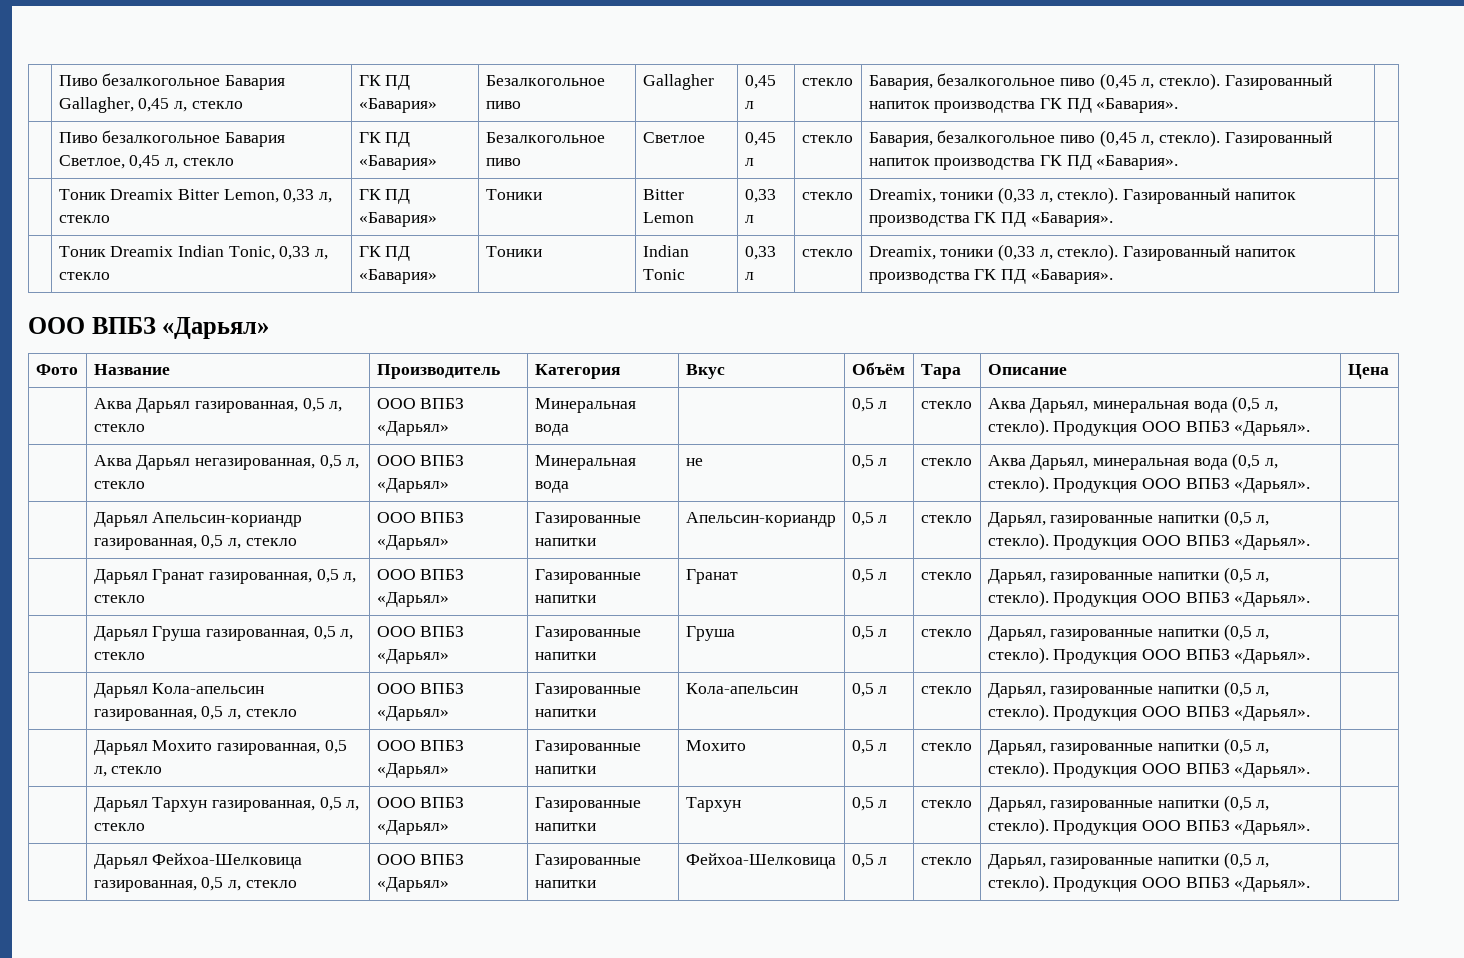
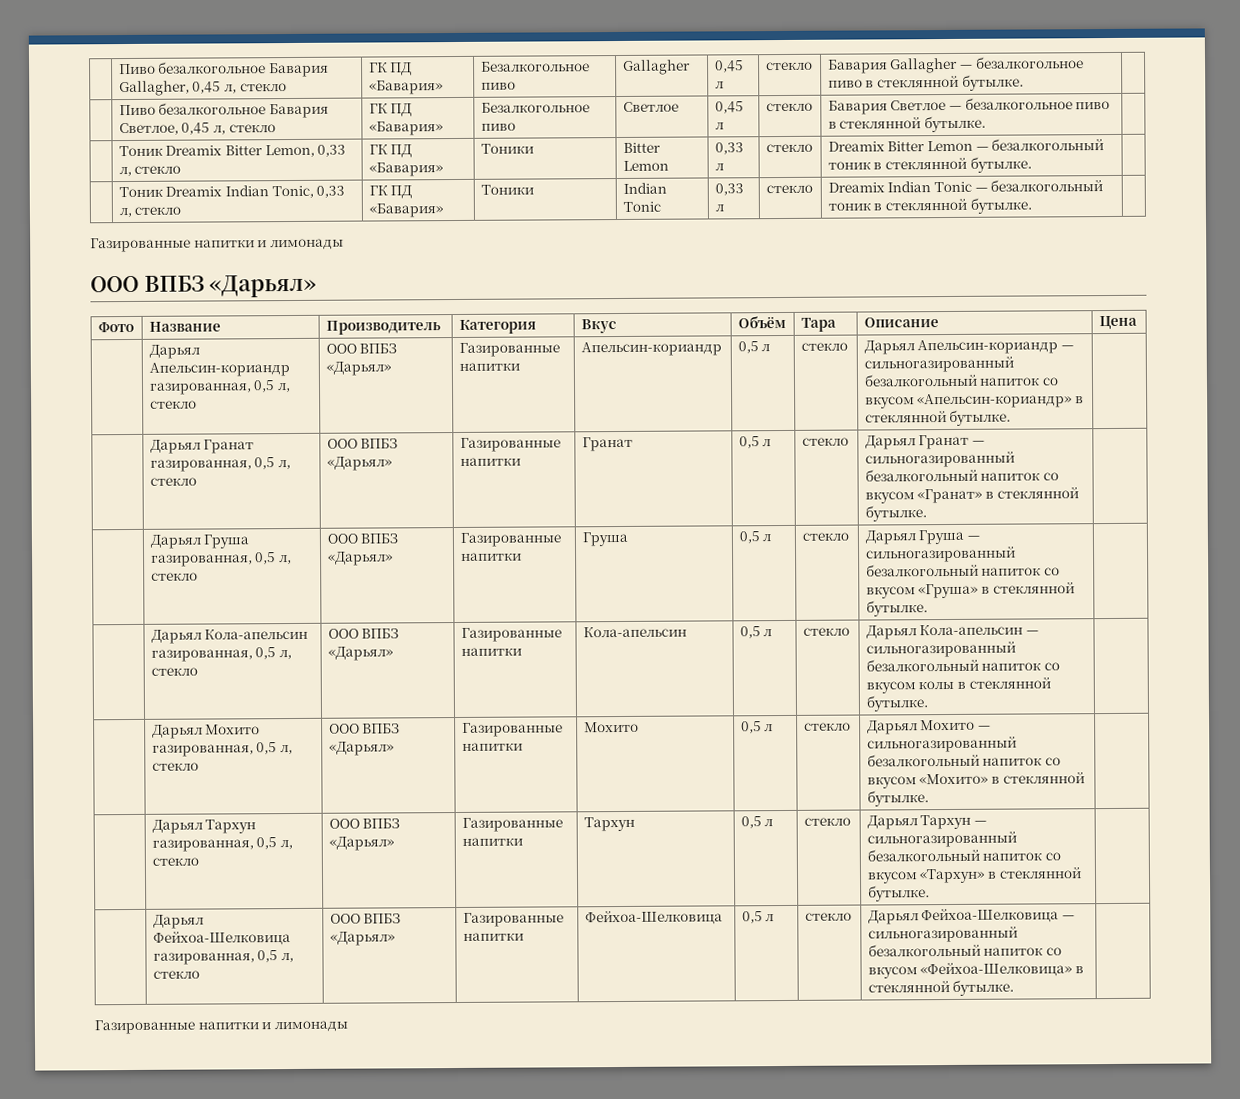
- | Пиво безалкогольное Бавария Gallagher, 0,45 л, стекло | ГК ПД «Бавария» | Безалкогольное пиво | Gallagher | 0,45 л | стекло | Бавария, безалкогольное пиво (0,45 л, стекло). Газированный напиток производства ГК ПД «Бавария». |
+ | Пиво безалкогольное Бавария Gallagher, 0,45 л, стекло | ГК ПД «Бавария» | Безалкогольное пиво | Gallagher | 0,45 л | стекло | Бавария Gallagher — безалкогольное пиво в стеклянной бутылке. |
- | Пиво безалкогольное Бавария Светлое, 0,45 л, стекло | ГК ПД «Бавария» | Безалкогольное пиво | Светлое | 0,45 л | стекло | Бавария, безалкогольное пиво (0,45 л, стекло). Газированный напиток производства ГК ПД «Бавария». |
+ | Пиво безалкогольное Бавария Светлое, 0,45 л, стекло | ГК ПД «Бавария» | Безалкогольное пиво | Светлое | 0,45 л | стекло | Бавария Светлое — безалкогольное пиво в стеклянной бутылке. |
- | Тоник Dreamix Bitter Lemon, 0,33 л, стекло | ГК ПД «Бавария» | Тоники | Bitter Lemon | 0,33 л | стекло | Dreamix, тоники (0,33 л, стекло). Газированный напиток производства ГК ПД «Бавария». |
+ | Тоник Dreamix Bitter Lemon, 0,33 л, стекло | ГК ПД «Бавария» | Тоники | Bitter Lemon | 0,33 л | стекло | Dreamix Bitter Lemon — безалкогольный тоник в стеклянной бутылке. |
- | Тоник Dreamix Indian Tonic, 0,33 л, стекло | ГК ПД «Бавария» | Тоники | Indian Tonic | 0,33 л | стекло | Dreamix, тоники (0,33 л, стекло). Газированный напиток производства ГК ПД «Бавария». |
+ | Тоник Dreamix Indian Tonic, 0,33 л, стекло | ГК ПД «Бавария» | Тоники | Indian Tonic | 0,33 л | стекло | Dreamix Indian Tonic — безалкогольный тоник в стеклянной бутылке. |
+ Газированные напитки и лимонады
- | Аква Дарьял газированная, 0,5 л, стекло | ООО ВПБЗ «Дарьял» | Минеральная вода | | 0,5 л | стекло | Аква Дарьял, минеральная вода (0,5 л, стекло). Продукция ООО ВПБЗ «Дарьял». |
- | Аква Дарьял негазированная, 0,5 л, стекло | ООО ВПБЗ «Дарьял» | Минеральная вода | не | 0,5 л | стекло | Аква Дарьял, минеральная вода (0,5 л, стекло). Продукция ООО ВПБЗ «Дарьял». |
- | Дарьял Апельсин-кориандр газированная, 0,5 л, стекло | ООО ВПБЗ «Дарьял» | Газированные напитки | Апельсин-кориандр | 0,5 л | стекло | Дарьял, газированные напитки (0,5 л, стекло). Продукция ООО ВПБЗ «Дарьял». |
+ | Дарьял Апельсин-кориандр газированная, 0,5 л, стекло | ООО ВПБЗ «Дарьял» | Газированные напитки | Апельсин-кориандр | 0,5 л | стекло | Дарьял Апельсин-кориандр — сильногазированный безалкогольный напиток со вкусом «Апельсин-кориандр» в стеклянной бутылке. |
- | Дарьял Гранат газированная, 0,5 л, стекло | ООО ВПБЗ «Дарьял» | Газированные напитки | Гранат | 0,5 л | стекло | Дарьял, газированные напитки (0,5 л, стекло). Продукция ООО ВПБЗ «Дарьял». |
+ | Дарьял Гранат газированная, 0,5 л, стекло | ООО ВПБЗ «Дарьял» | Газированные напитки | Гранат | 0,5 л | стекло | Дарьял Гранат — сильногазированный безалкогольный напиток со вкусом «Гранат» в стеклянной бутылке. |
- | Дарьял Груша газированная, 0,5 л, стекло | ООО ВПБЗ «Дарьял» | Газированные напитки | Груша | 0,5 л | стекло | Дарьял, газированные напитки (0,5 л, стекло). Продукция ООО ВПБЗ «Дарьял». |
+ | Дарьял Груша газированная, 0,5 л, стекло | ООО ВПБЗ «Дарьял» | Газированные напитки | Груша | 0,5 л | стекло | Дарьял Груша — сильногазированный безалкогольный напиток со вкусом «Груша» в стеклянной бутылке. |
- | Дарьял Кола-апельсин газированная, 0,5 л, стекло | ООО ВПБЗ «Дарьял» | Газированные напитки | Кола-апельсин | 0,5 л | стекло | Дарьял, газированные напитки (0,5 л, стекло). Продукция ООО ВПБЗ «Дарьял». |
+ | Дарьял Кола-апельсин газированная, 0,5 л, стекло | ООО ВПБЗ «Дарьял» | Газированные напитки | Кола-апельсин | 0,5 л | стекло | Дарьял Кола-апельсин — сильногазированный безалкогольный напиток со вкусом колы в стеклянной бутылке. |
- | Дарьял Мохито газированная, 0,5 л, стекло | ООО ВПБЗ «Дарьял» | Газированные напитки | Мохито | 0,5 л | стекло | Дарьял, газированные напитки (0,5 л, стекло). Продукция ООО ВПБЗ «Дарьял». |
+ | Дарьял Мохито газированная, 0,5 л, стекло | ООО ВПБЗ «Дарьял» | Газированные напитки | Мохито | 0,5 л | стекло | Дарьял Мохито — сильногазированный безалкогольный напиток со вкусом «Мохито» в стеклянной бутылке. |
- | Дарьял Тархун газированная, 0,5 л, стекло | ООО ВПБЗ «Дарьял» | Газированные напитки | Тархун | 0,5 л | стекло | Дарьял, газированные напитки (0,5 л, стекло). Продукция ООО ВПБЗ «Дарьял». |
+ | Дарьял Тархун газированная, 0,5 л, стекло | ООО ВПБЗ «Дарьял» | Газированные напитки | Тархун | 0,5 л | стекло | Дарьял Тархун — сильногазированный безалкогольный напиток со вкусом «Тархун» в стеклянной бутылке. |
- | Дарьял Фейхоа-Шелковица газированная, 0,5 л, стекло | ООО ВПБЗ «Дарьял» | Газированные напитки | Фейхоа-Шелковица | 0,5 л | стекло | Дарьял, газированные напитки (0,5 л, стекло). Продукция ООО ВПБЗ «Дарьял». |
+ | Дарьял Фейхоа-Шелковица газированная, 0,5 л, стекло | ООО ВПБЗ «Дарьял» | Газированные напитки | Фейхоа-Шелковица | 0,5 л | стекло | Дарьял Фейхоа-Шелковица — сильногазированный безалкогольный напиток со вкусом «Фейхоа-Шелковица» в стеклянной бутылке. |
+ Газированные напитки и лимонады

